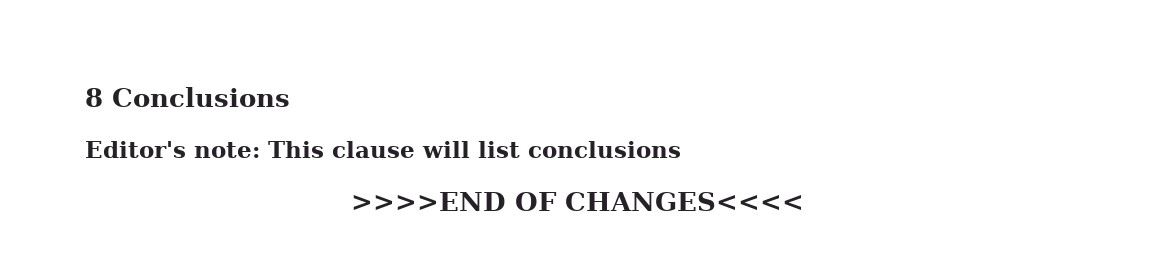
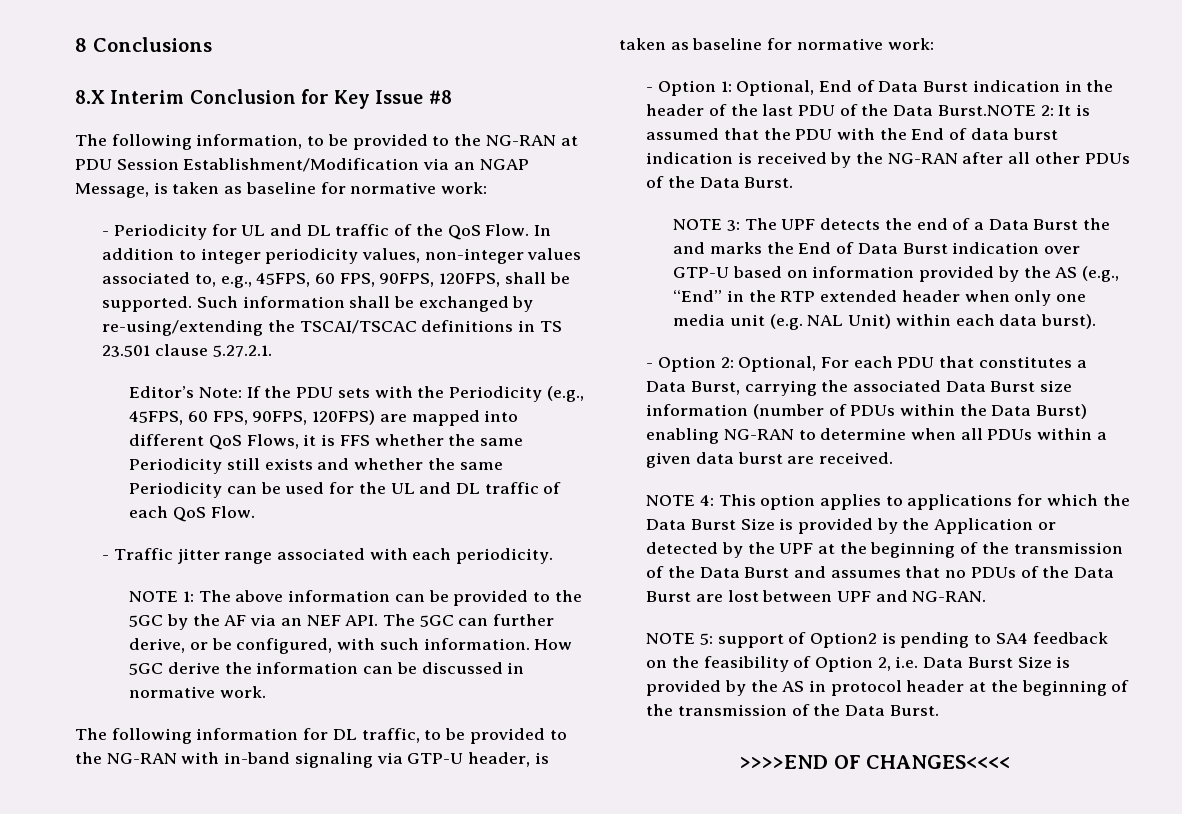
- Editor's note: This clause will list conclusions
+ 8.X Interim Conclusion for Key Issue #8
+ The following information, to be provided to the NG-RAN at PDU Session Establishment/Modification via an NGAP Message, is taken as baseline for normative work:
+ - Periodicity for UL and DL traffic of the QoS Flow. In addition to integer periodicity values, non-integer values associated to, e.g., 45FPS, 60 FPS, 90FPS, 120FPS, shall be supported. Such information shall be exchanged by re-using/extending the TSCAI/TSCAC definitions in TS 23.501 clause 5.27.2.1.
+ Editor’s Note: If the PDU sets with the Periodicity (e.g., 45FPS, 60 FPS, 90FPS, 120FPS) are mapped into different QoS Flows, it is FFS whether the same Periodicity still exists and whether the same Periodicity can be used for the UL and DL traffic of each QoS Flow.
+ - Traffic jitter range associated with each periodicity.
+ NOTE 1: The above information can be provided to the 5GC by the AF via an NEF API. The 5GC can further derive, or be configured, with such information. How 5GC derive the information can be discussed in normative work.
+ The following information for DL traffic, to be provided to the NG-RAN with in-band signaling via GTP-U header, is taken as baseline for normative work:
+ - Option 1: Optional, End of Data Burst indication in the header of the last PDU of the Data Burst.NOTE 2: It is assumed that the PDU with the End of data burst indication is received by the NG-RAN after all other PDUs of the Data Burst.
+ NOTE 3: The UPF detects the end of a Data Burst the and marks the End of Data Burst indication over GTP-U based on information provided by the AS (e.g., “End” in the RTP extended header when only one media unit (e.g. NAL Unit) within each data burst).
+ - Option 2: Optional, For each PDU that constitutes a Data Burst, carrying the associated Data Burst size information (number of PDUs within the Data Burst) enabling NG-RAN to determine when all PDUs within a given data burst are received.
+ NOTE 4: This option applies to applications for which the Data Burst Size is provided by the Application or detected by the UPF at the beginning of the transmission of the Data Burst and assumes that no PDUs of the Data Burst are lost between UPF and NG-RAN.
+ NOTE 5: support of Option2 is pending to SA4 feedback on the feasibility of Option 2, i.e. Data Burst Size is provided by the AS in protocol header at the beginning of the transmission of the Data Burst.

